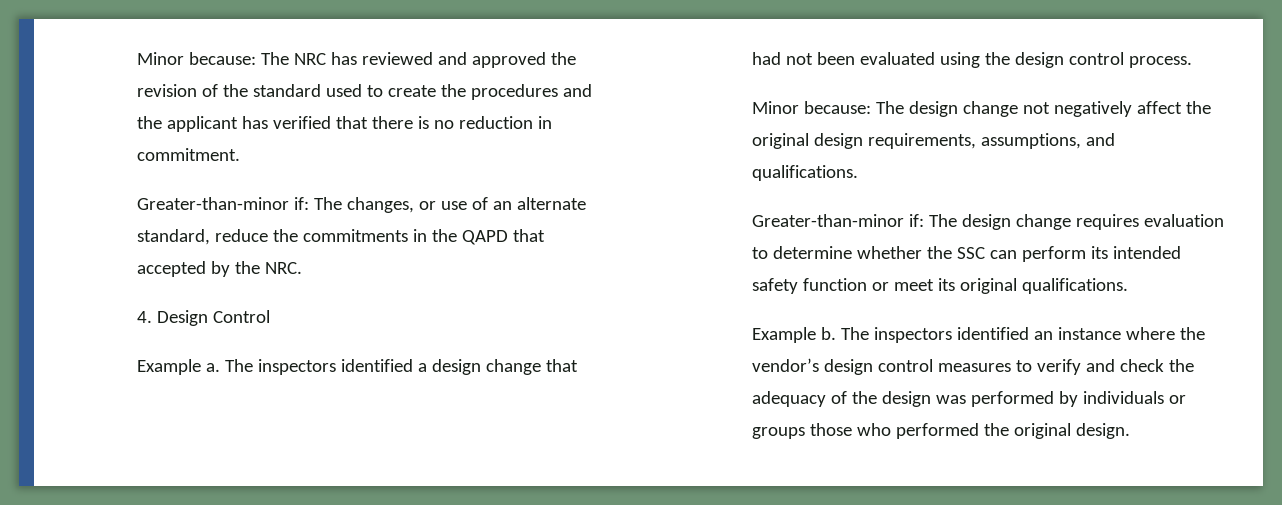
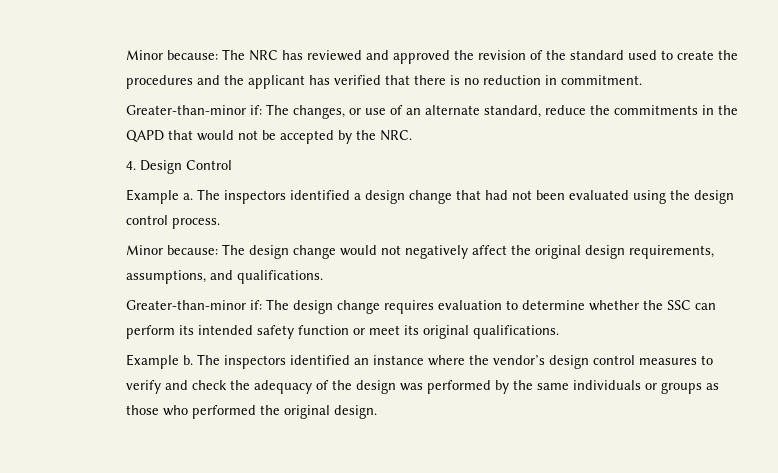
- Greater-than-minor if: The changes, or use of an alternate standard, reduce the commitments in the QAPD that accepted by the NRC.
+ Greater-than-minor if: The changes, or use of an alternate standard, reduce the commitments in the QAPD that would not be accepted by the NRC.
- Minor because: The design change not negatively affect the original design requirements, assumptions, and qualifications.
+ Minor because: The design change would not negatively affect the original design requirements, assumptions, and qualifications.
- The inspectors identified an instance where the vendor’s design control measures to verify and check the adequacy of the design was performed by individuals or groups those who performed the original design.
+ The inspectors identified an instance where the vendor’s design control measures to verify and check the adequacy of the design was performed by the same individuals or groups as those who performed the original design.

